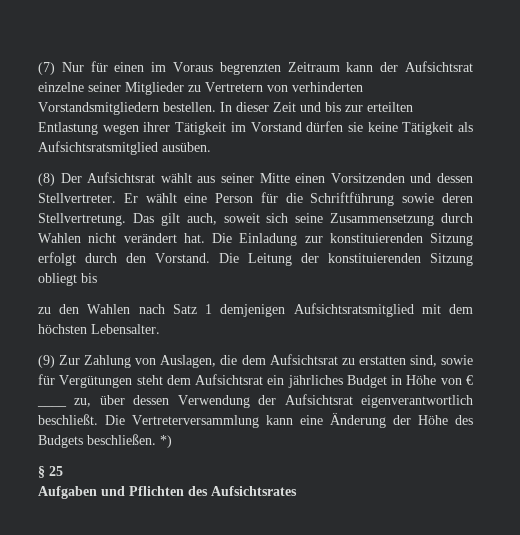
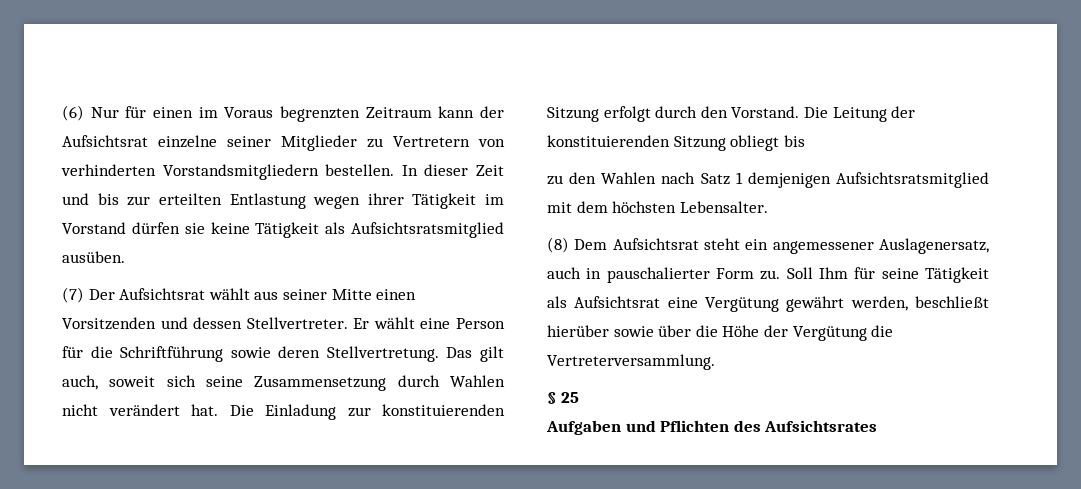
- (7) Nur für einen im Voraus begrenzten Zeitraum kann der Aufsichtsrat einzelne seiner Mitglieder zu Vertretern von verhinderten Vorstandsmitgliedern bestellen.
+ (6) Nur für einen im Voraus begrenzten Zeitraum kann der Aufsichtsrat einzelne seiner Mitglieder zu Vertretern von verhinderten Vorstandsmitgliedern bestellen.
- (8) Der Aufsichtsrat wählt aus seiner Mitte einen Vorsitzenden und dessen Stellvertreter.
+ (7) Der Aufsichtsrat wählt aus seiner Mitte einen Vorsitzenden und dessen Stellvertreter.
- (9) Zur Zahlung von Auslagen, die dem Aufsichtsrat zu erstatten sind, sowie für Vergütungen steht dem Aufsichtsrat ein jährliches Budget in Höhe von € ____ zu, über dessen Verwendung der Aufsichtsrat eigenverantwortlich beschließt. Die Vertreterversammlung kann eine Änderung der Höhe des Budgets beschließen. *)
+ (8) Dem Aufsichtsrat steht ein angemessener Auslagenersatz, auch in pauschalierter Form zu. Soll Ihm für seine Tätigkeit als Aufsichtsrat eine Vergütung gewährt werden, beschließt hierüber sowie über die Höhe der Vergütung die Vertreterversammlung.

